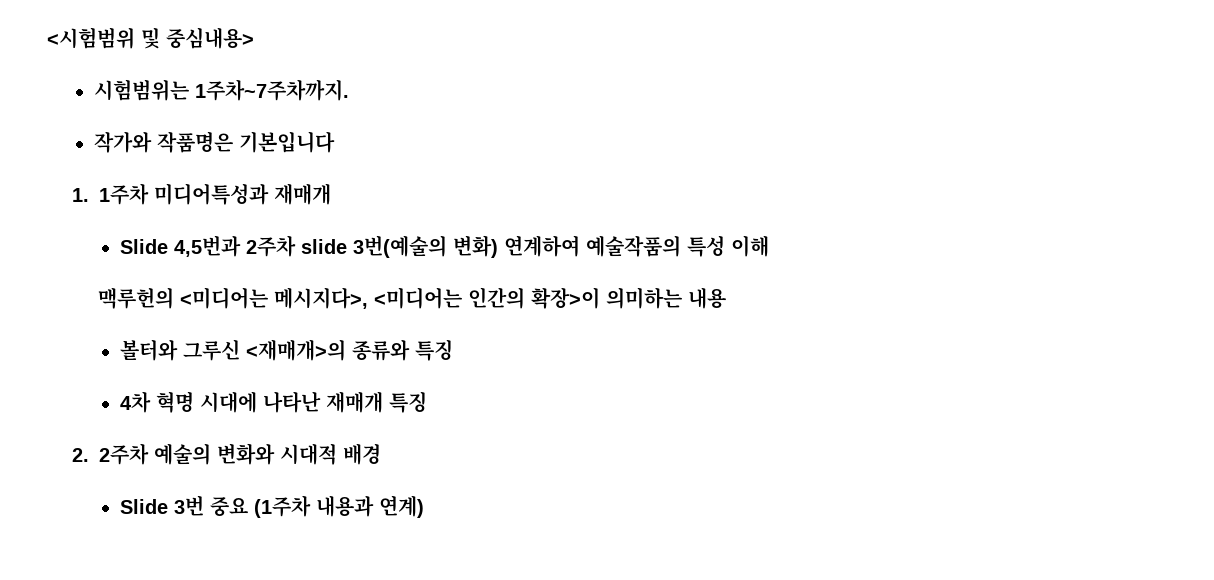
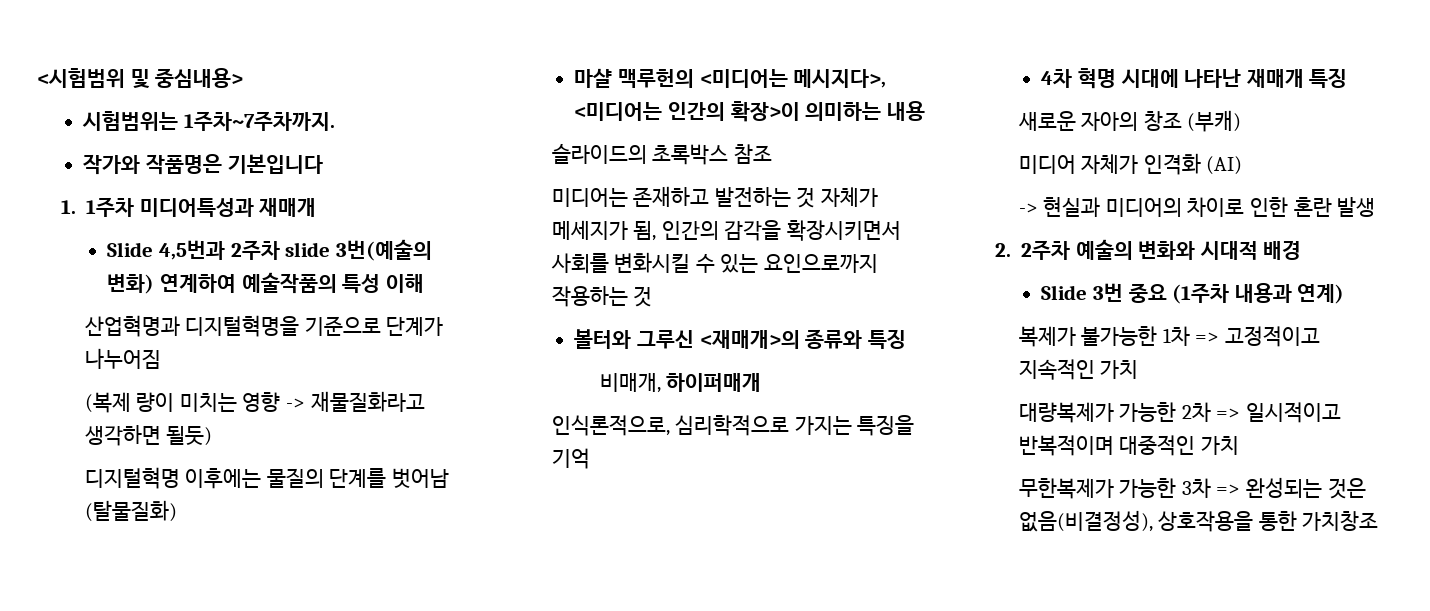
- 맥루헌의 <미디어는 메시지다>, <미디어는 인간의 확장>이 의미하는 내용
+ 산업혁명과 디지털혁명을 기준으로 단계가 나누어짐
+ (복제 량이 미치는 영향 -> 재물질화라고 생각하면 될듯)
+ 디지털혁명 이후에는 물질의 단계를 벗어남 (탈물질화)
+ 마샬 맥루헌의 <미디어는 메시지다>, <미디어는 인간의 확장>이 의미하는 내용
+ 슬라이드의 초록박스 참조
+ 미디어는 존재하고 발전하는 것 자체가 메세지가 됨, 인간의 감각을 확장시키면서 사회를 변화시킬 수 있는 요인으로까지 작용하는 것
+ 비매개, 하이퍼매개
+ 인식론적으로, 심리학적으로 가지는 특징을 기억
+ 새로운 자아의 창조 (부캐)
+ 미디어 자체가 인격화 (AI)
+ -> 현실과 미디어의 차이로 인한 혼란 발생
+ 복제가 불가능한 1차 => 고정적이고 지속적인 가치
+ 대량복제가 가능한 2차 => 일시적이고 반복적이며 대중적인 가치
+ 무한복제가 가능한 3차 => 완성되는 것은 없음(비결정성), 상호작용을 통한 가치창조

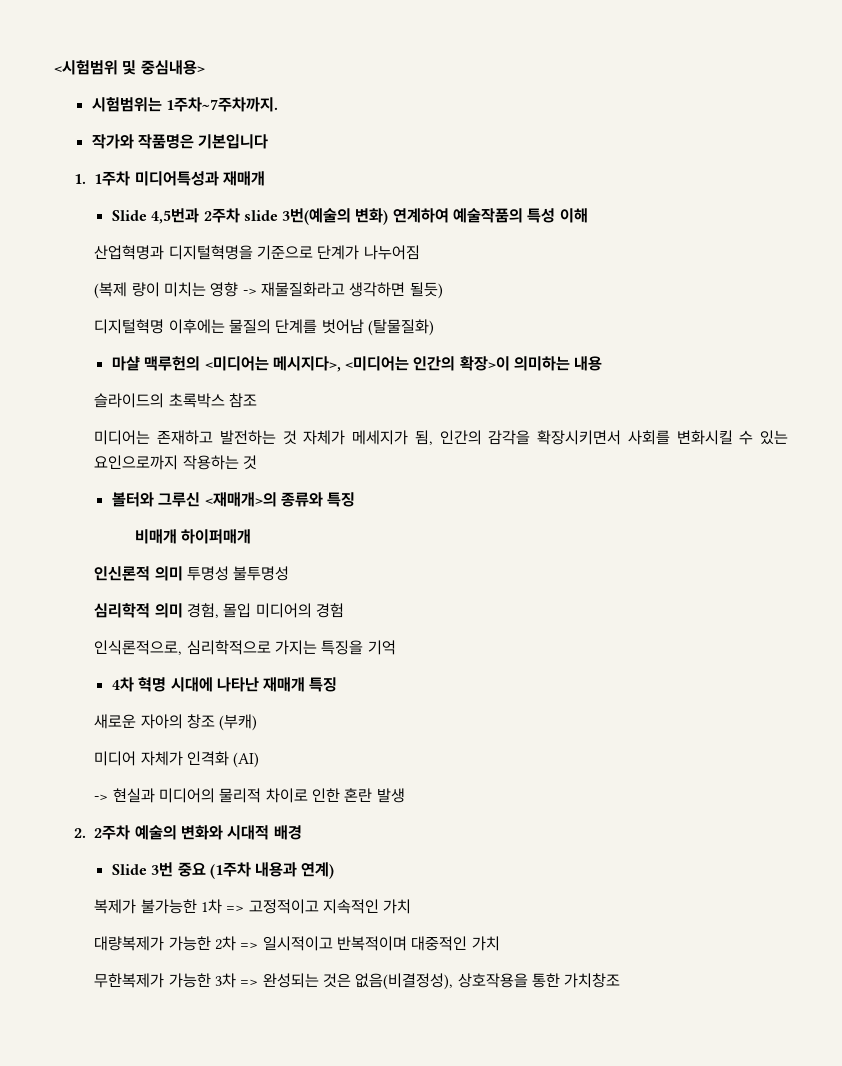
- 비매개, 하이퍼매개
+ 비매개 하이퍼매개
+ 인신론적 의미 투명성 불투명성
+ 심리학적 의미 경험, 몰입 미디어의 경험
- -> 현실과 미디어의 차이로 인한 혼란 발생
+ -> 현실과 미디어의 물리적 차이로 인한 혼란 발생

